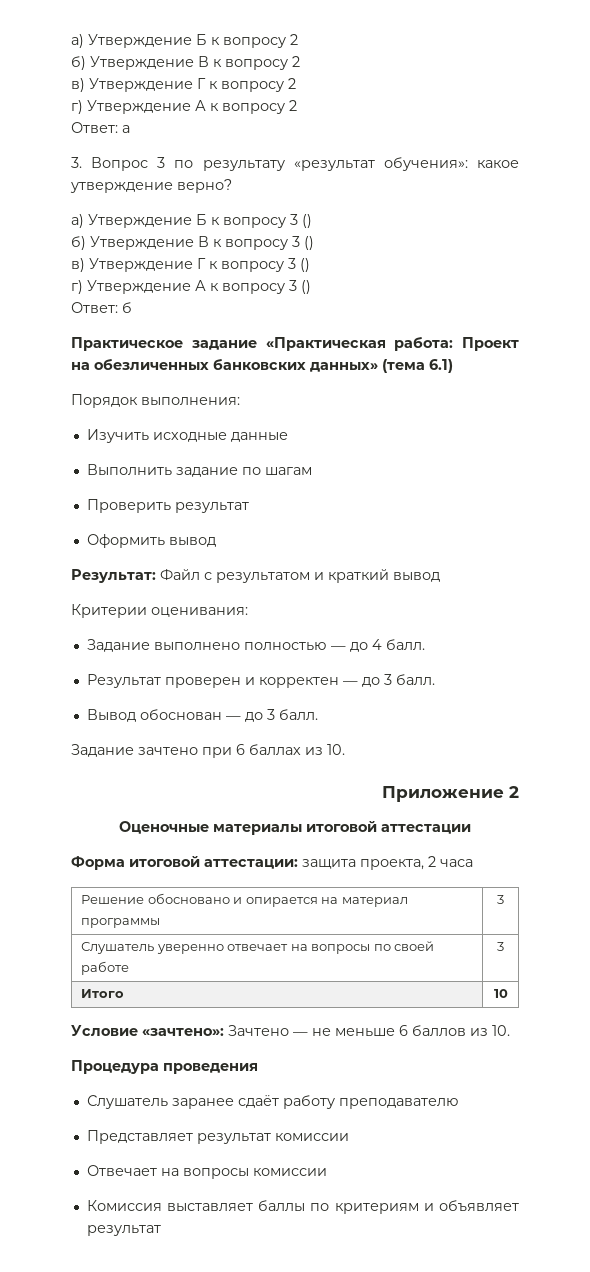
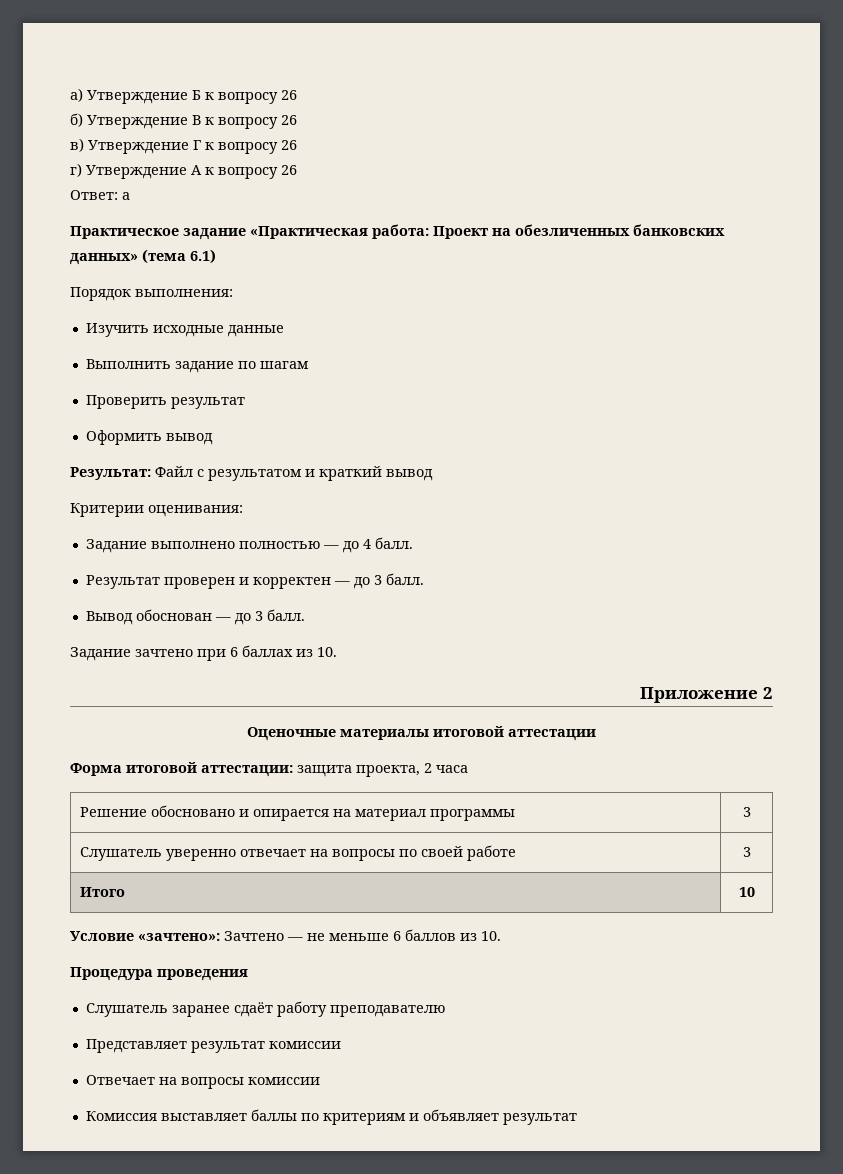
- а) Утверждение Б к вопросу 2
- б) Утверждение В к вопросу 2
- в) Утверждение Г к вопросу 2
- г) Утверждение А к вопросу 2
+ а) Утверждение Б к вопросу 26
+ б) Утверждение В к вопросу 26
+ в) Утверждение Г к вопросу 26
+ г) Утверждение А к вопросу 26
- 3. Вопрос 3 по результату «результат обучения»: какое утверждение верно?
- а) Утверждение Б к вопросу 3 ()
- б) Утверждение В к вопросу 3 ()
- в) Утверждение Г к вопросу 3 ()
- г) Утверждение А к вопросу 3 ()
- Ответ: б

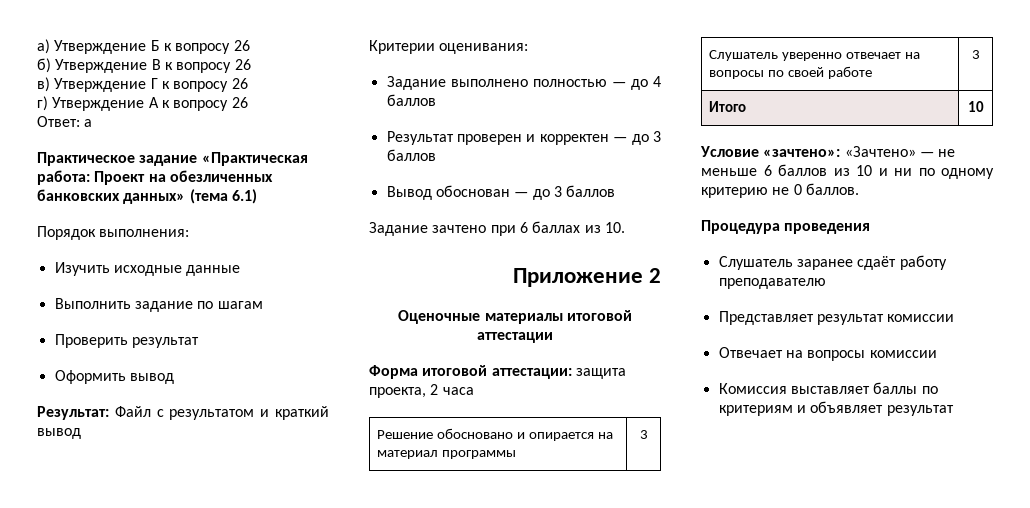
- Задание выполнено полностью — до 4 балл.
+ Задание выполнено полностью — до 4 баллов
- Результат проверен и корректен — до 3 балл.
+ Результат проверен и корректен — до 3 баллов
- Вывод обоснован — до 3 балл.
+ Вывод обоснован — до 3 баллов
- Условие «зачтено»: Зачтено — не меньше 6 баллов из 10.
+ Условие «зачтено»: «Зачтено» — не меньше 6 баллов из 10 и ни по одному критерию не 0 баллов.

